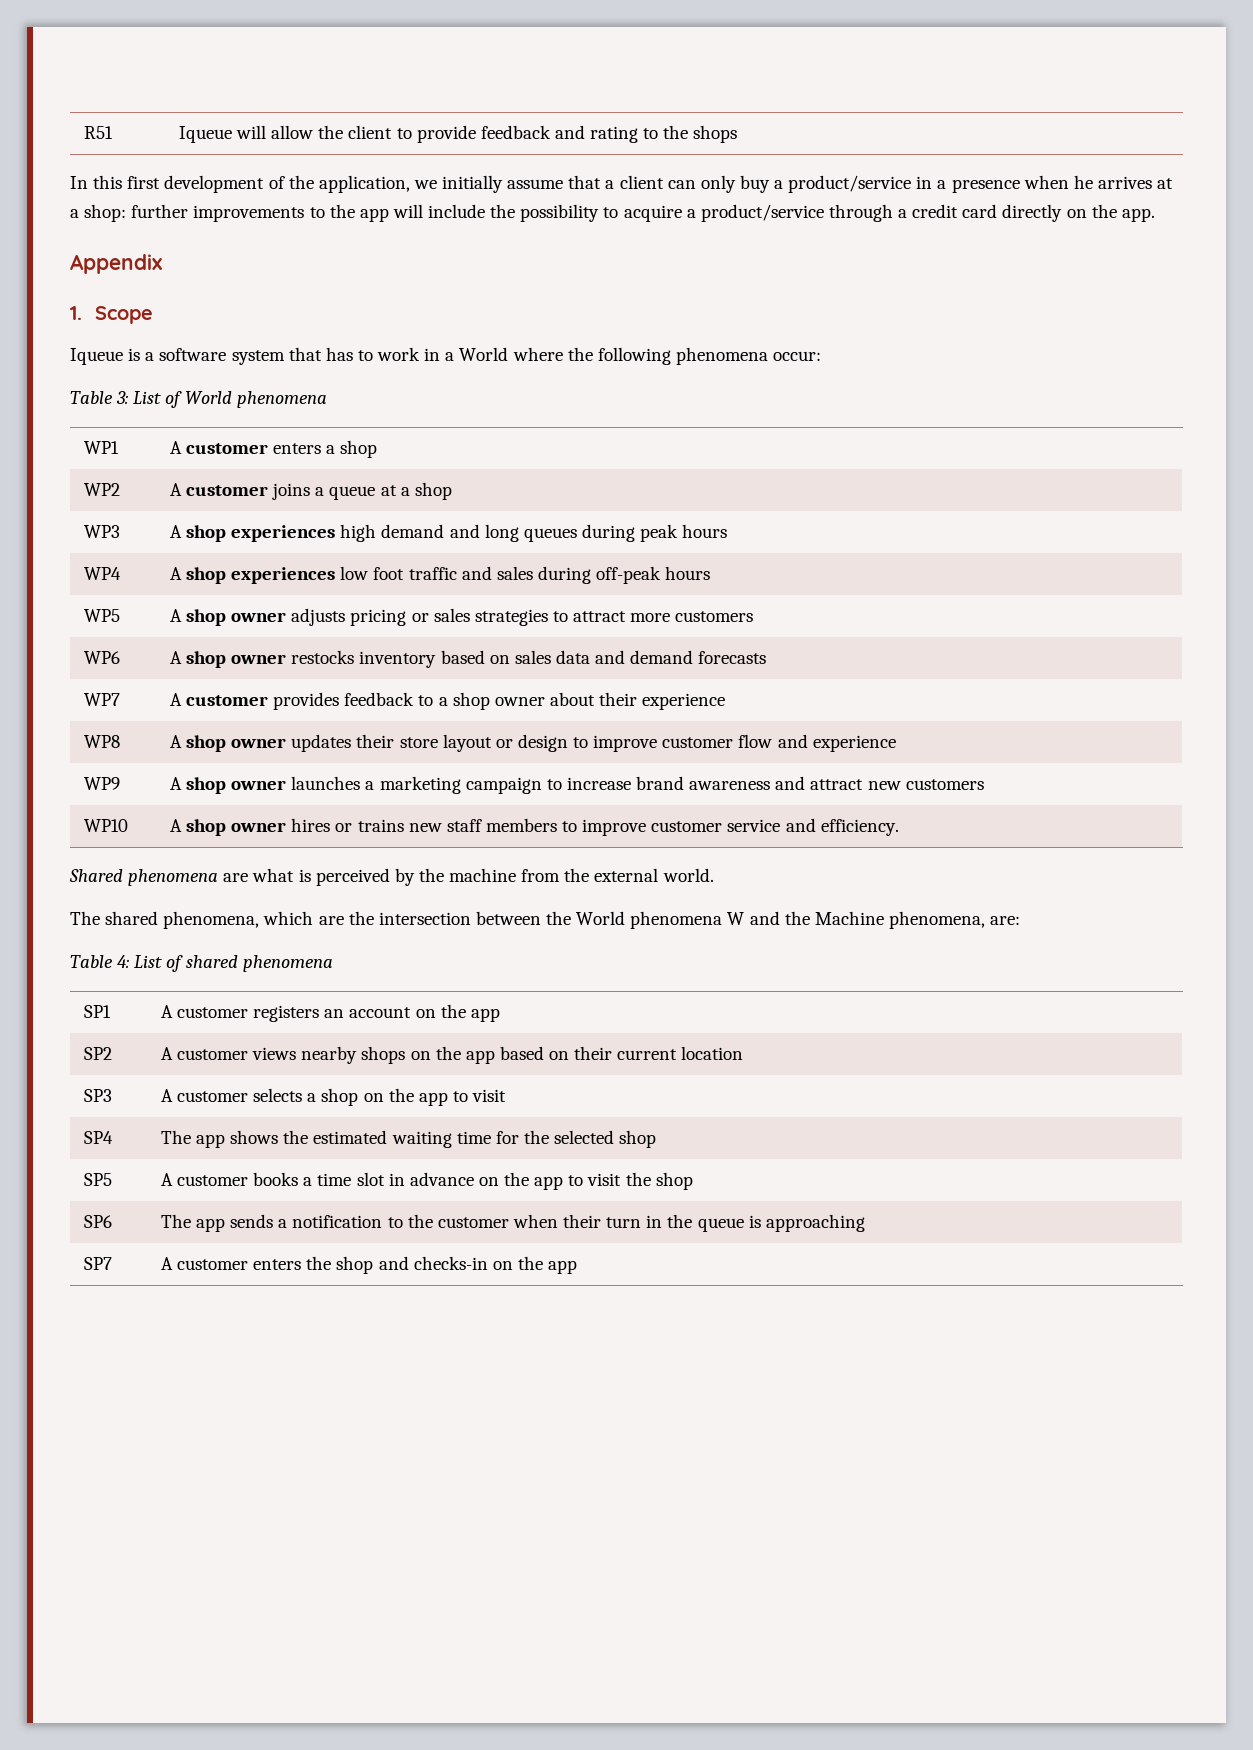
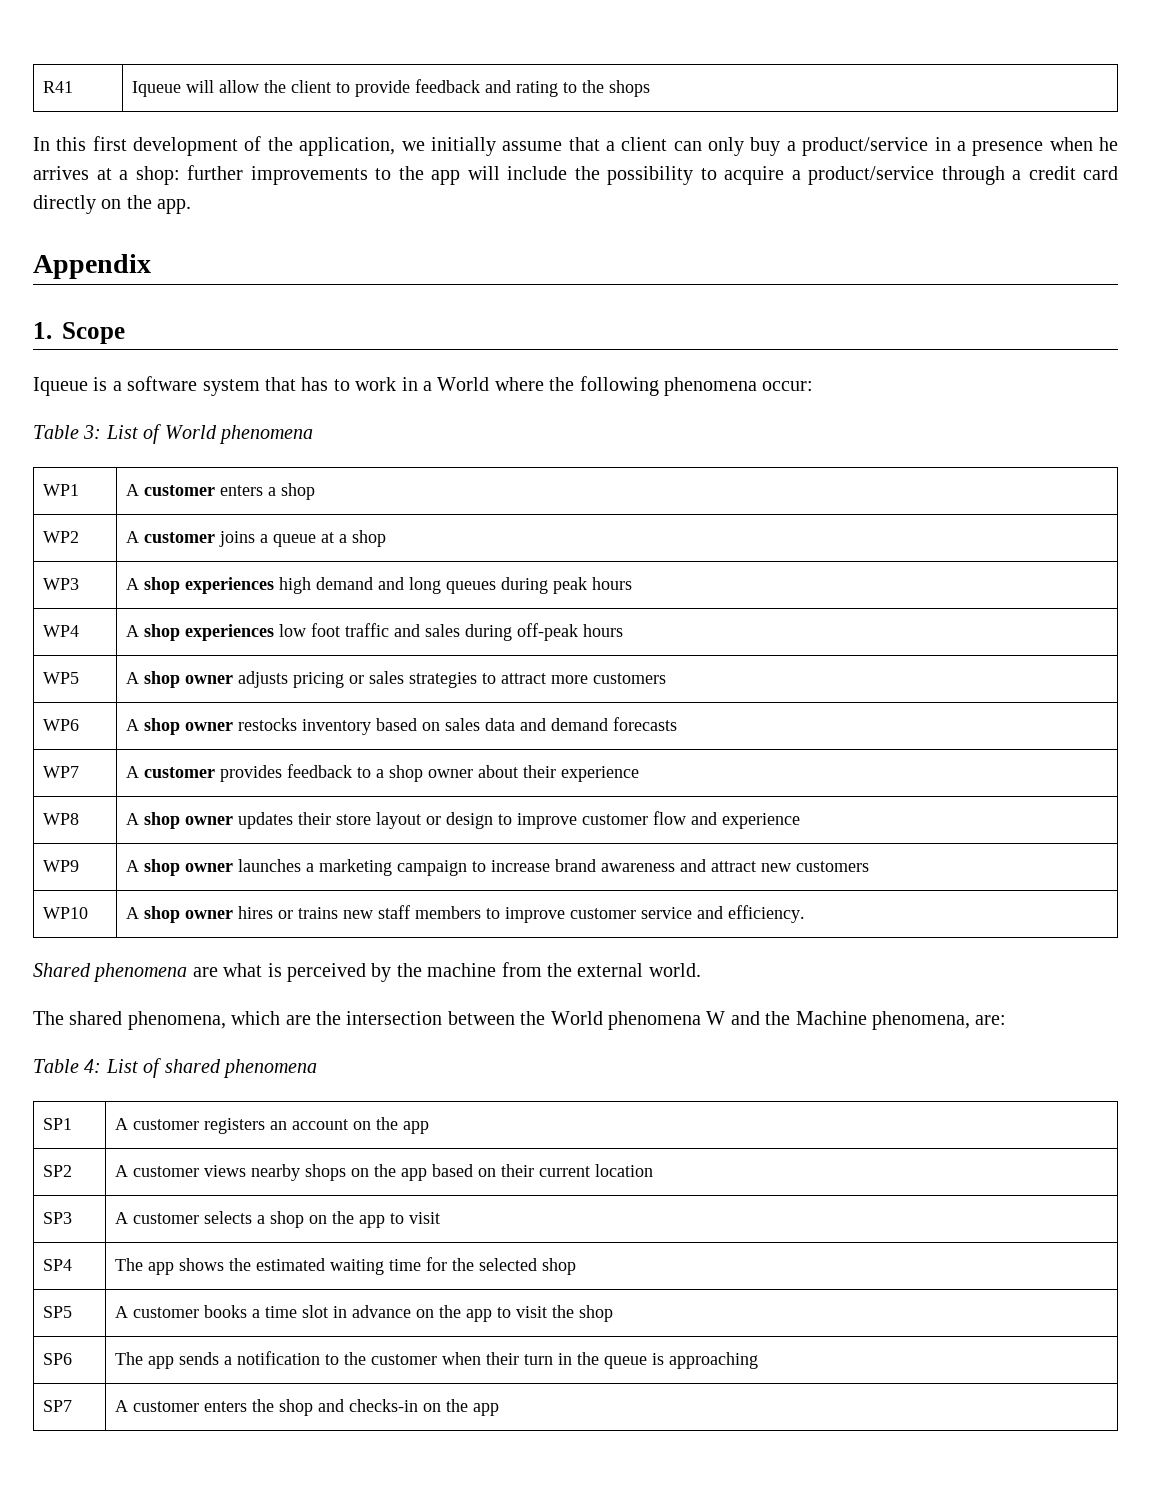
- R51 | Iqueue will allow the client to provide feedback and rating to the shops
+ R41 | Iqueue will allow the client to provide feedback and rating to the shops

